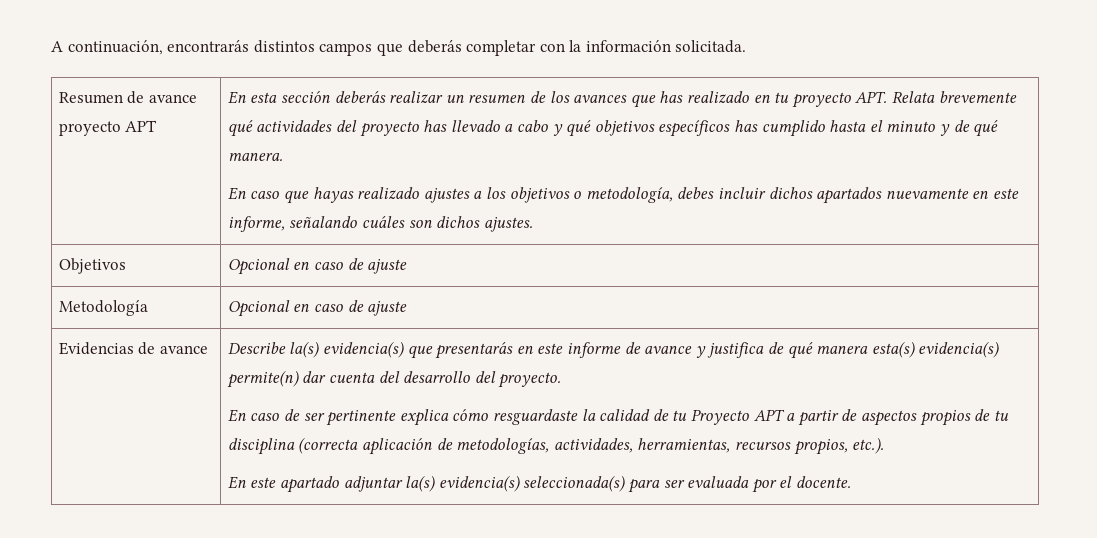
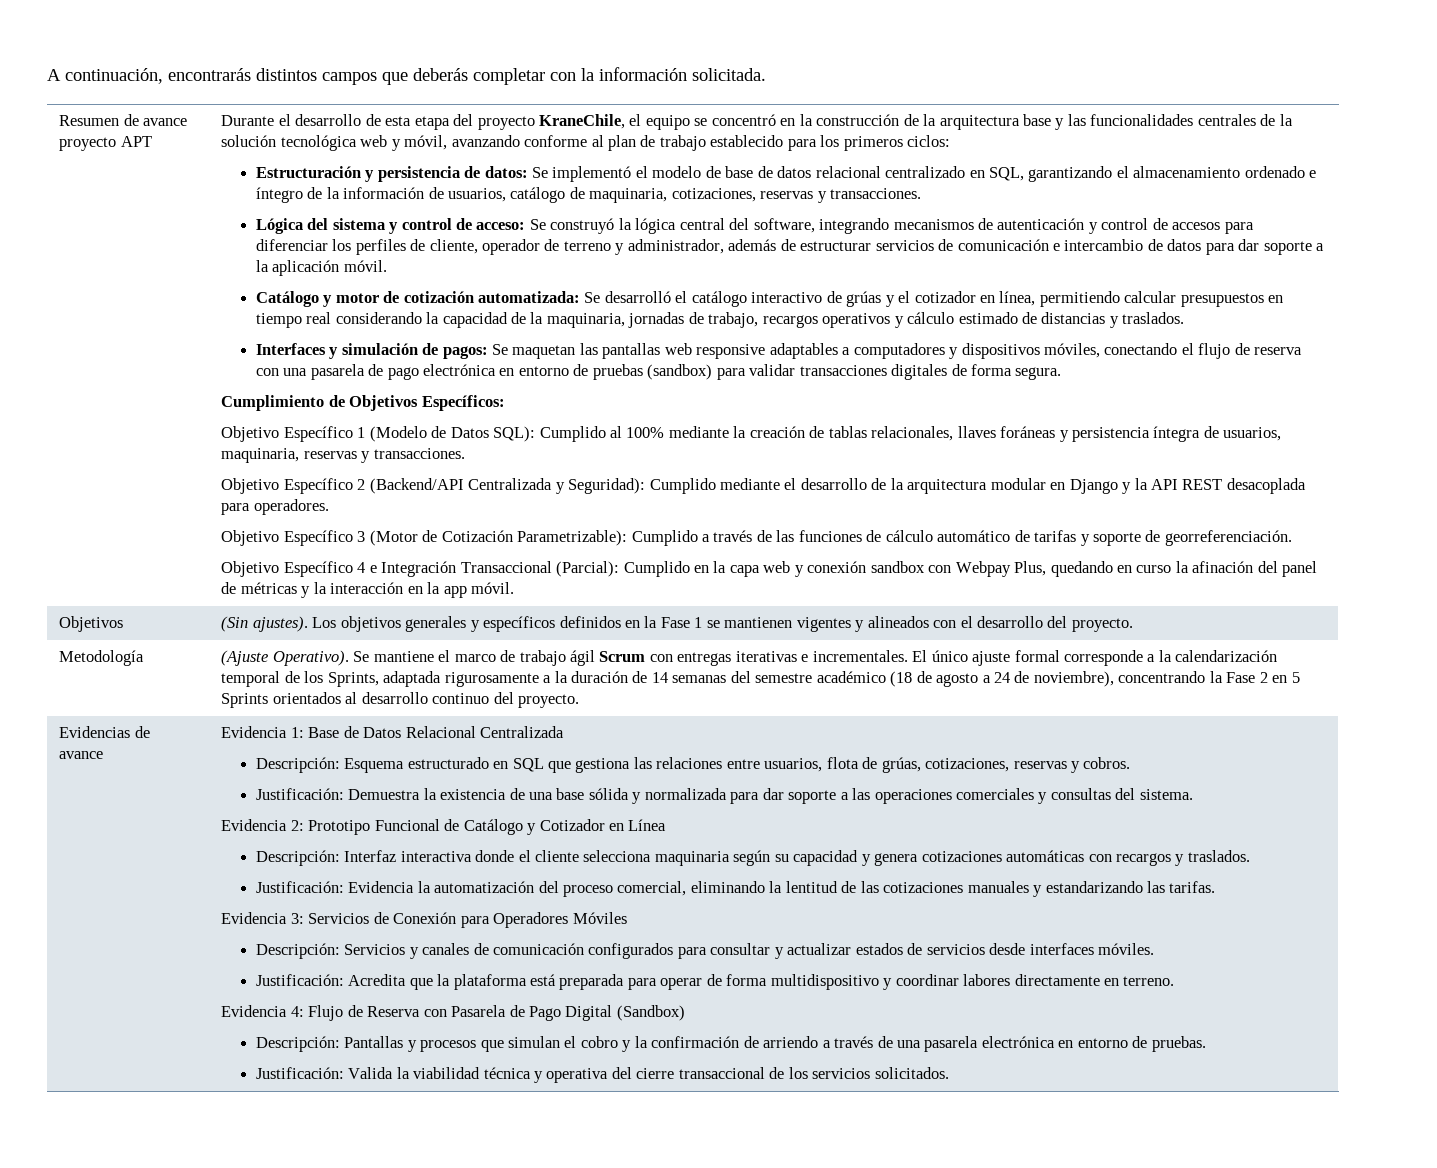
- En esta sección deberás realizar un resumen de los avances que has realizado en tu proyecto APT. Relata brevemente qué actividades del proyecto has llevado a cabo y qué objetivos específicos has cumplido hasta el minuto y de qué manera.
- En caso que hayas realizado ajustes a los objetivos o metodología, debes incluir dichos apartados nuevamente en este informe, señalando cuáles son dichos ajustes.
- Objetivos | Opcional en caso de ajuste
- Metodología | Opcional en caso de ajuste
- Evidencias de avance | Describe la(s) evidencia(s) que presentarás en este informe de avance y justifica de qué manera esta(s) evidencia(s) permite(n) dar cuenta del desarrollo del proyecto.
- En caso de ser pertinente explica cómo resguardaste la calidad de tu Proyecto APT a partir de aspectos propios de tu disciplina (correcta aplicación de metodologías, actividades, herramientas, recursos propios, etc.).
- En este apartado adjuntar la(s) evidencia(s) seleccionada(s) para ser evaluada por el docente.
+ Durante el desarrollo de esta etapa del proyecto KraneChile, el equipo se concentró en la construcción de la arquitectura base y las funcionalidades centrales de la solución tecnológica web y móvil, avanzando conforme al plan de trabajo establecido para los primeros ciclos:
+ Estructuración y persistencia de datos: Se implementó el modelo de base de datos relacional centralizado en SQL, garantizando el almacenamiento ordenado e íntegro de la información de usuarios, catálogo de maquinaria, cotizaciones, reservas y transacciones.
+ Lógica del sistema y control de acceso: Se construyó la lógica central del software, integrando mecanismos de autenticación y control de accesos para diferenciar los perfiles de cliente, operador de terreno y administrador, además de estructurar servicios de comunicación e intercambio de datos para dar soporte a la aplicación móvil.
+ Catálogo y motor de cotización automatizada: Se desarrolló el catálogo interactivo de grúas y el cotizador en línea, permitiendo calcular presupuestos en tiempo real considerando la capacidad de la maquinaria, jornadas de trabajo, recargos operativos y cálculo estimado de distancias y traslados.
+ Interfaces y simulación de pagos: Se maquetan las pantallas web responsive adaptables a computadores y dispositivos móviles, conectando el flujo de reserva con una pasarela de pago electrónica en entorno de pruebas (sandbox) para validar transacciones digitales de forma segura.
+ Cumplimiento de Objetivos Específicos:
+ Objetivo Específico 1 (Modelo de Datos SQL): Cumplido al 100% mediante la creación de tablas relacionales, llaves foráneas y persistencia íntegra de usuarios, maquinaria, reservas y transacciones.
+ Objetivo Específico 2 (Backend/API Centralizada y Seguridad): Cumplido mediante el desarrollo de la arquitectura modular en Django y la API REST desacoplada para operadores.
+ Objetivo Específico 3 (Motor de Cotización Parametrizable): Cumplido a través de las funciones de cálculo automático de tarifas y soporte de georreferenciación.
+ Objetivo Específico 4 e Integración Transaccional (Parcial): Cumplido en la capa web y conexión sandbox con Webpay Plus, quedando en curso la afinación del panel de métricas y la interacción en la app móvil.
+ Objetivos | (Sin ajustes). Los objetivos generales y específicos definidos en la Fase 1 se mantienen vigentes y alineados con el desarrollo del proyecto.
+ Metodología | (Ajuste Operativo). Se mantiene el marco de trabajo ágil Scrum con entregas iterativas e incrementales. El único ajuste formal corresponde a la calendarización temporal de los Sprints, adaptada rigurosamente a la duración de 14 semanas del semestre académico (18 de agosto a 24 de noviembre), concentrando la Fase 2 en 5 Sprints orientados al desarrollo continuo del proyecto.
+ Evidencias de avance | Evidencia 1: Base de Datos Relacional Centralizada
+ Descripción: Esquema estructurado en SQL que gestiona las relaciones entre usuarios, flota de grúas, cotizaciones, reservas y cobros.
+ Justificación: Demuestra la existencia de una base sólida y normalizada para dar soporte a las operaciones comerciales y consultas del sistema.
+ Evidencia 2: Prototipo Funcional de Catálogo y Cotizador en Línea
+ Descripción: Interfaz interactiva donde el cliente selecciona maquinaria según su capacidad y genera cotizaciones automáticas con recargos y traslados.
+ Justificación: Evidencia la automatización del proceso comercial, eliminando la lentitud de las cotizaciones manuales y estandarizando las tarifas.
+ Evidencia 3: Servicios de Conexión para Operadores Móviles
+ Descripción: Servicios y canales de comunicación configurados para consultar y actualizar estados de servicios desde interfaces móviles.
+ Justificación: Acredita que la plataforma está preparada para operar de forma multidispositivo y coordinar labores directamente en terreno.
+ Evidencia 4: Flujo de Reserva con Pasarela de Pago Digital (Sandbox)
+ Descripción: Pantallas y procesos que simulan el cobro y la confirmación de arriendo a través de una pasarela electrónica en entorno de pruebas.
+ Justificación: Valida la viabilidad técnica y operativa del cierre transaccional de los servicios solicitados.

